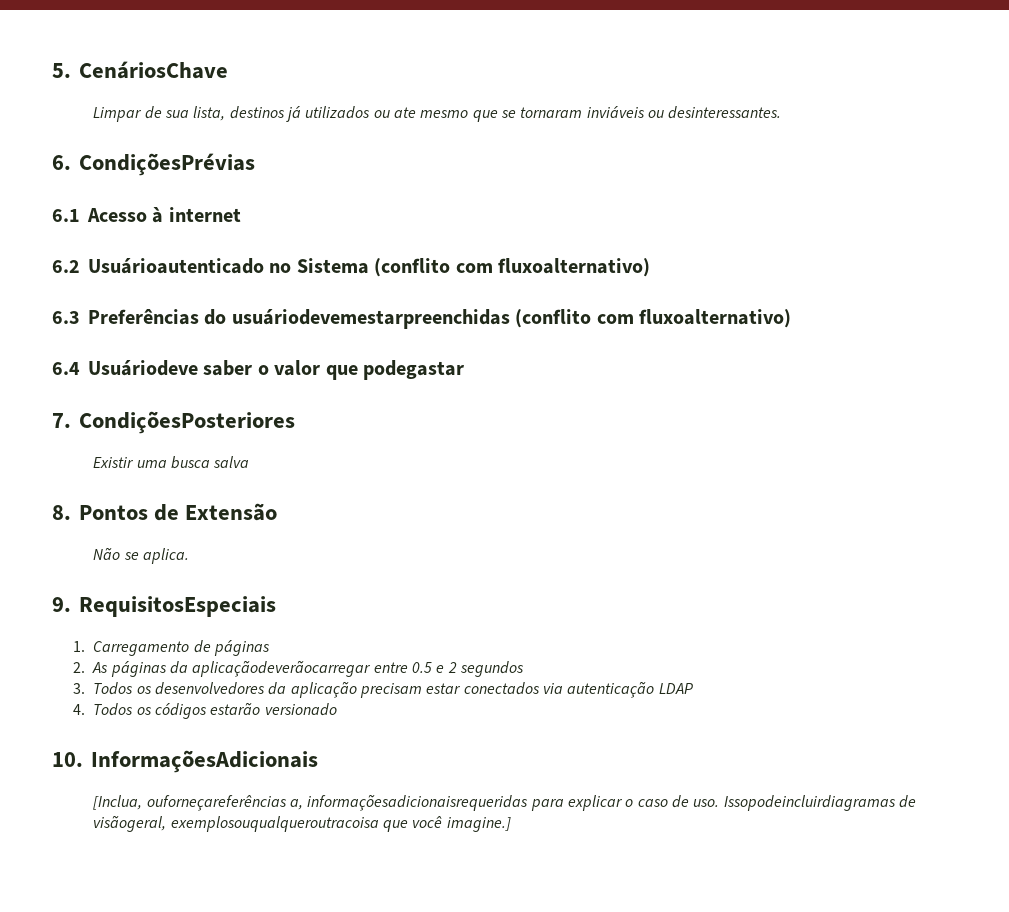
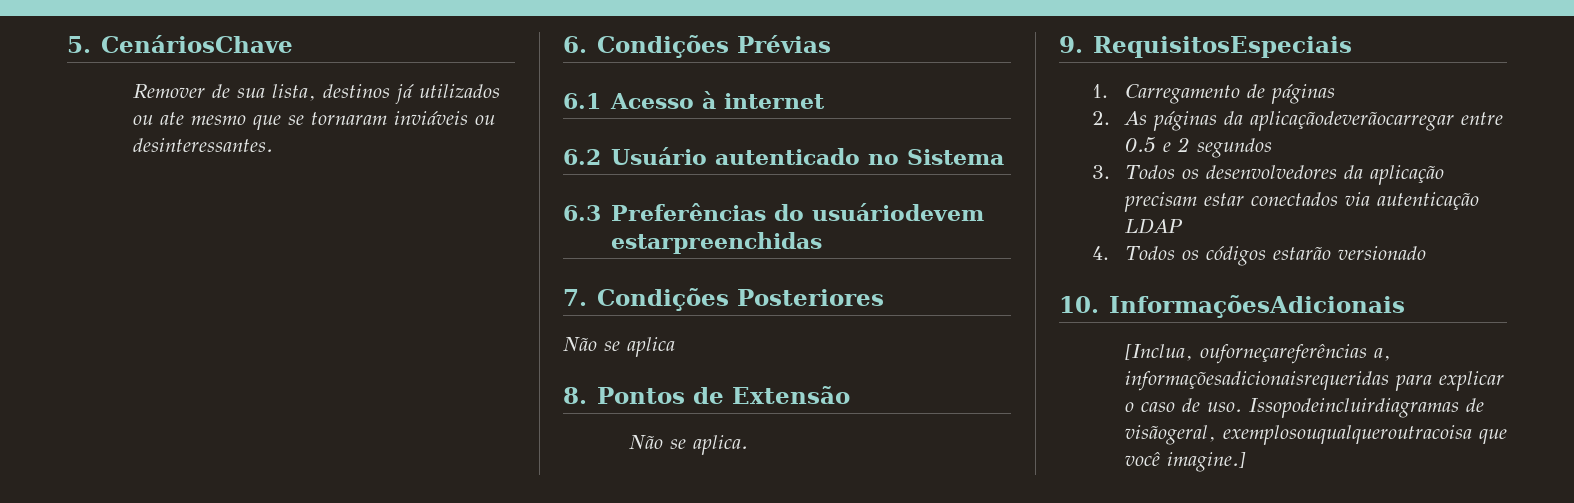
- Limpar de sua lista, destinos já utilizados ou ate mesmo que se tornaram inviáveis ou desinteressantes.
+ Remover de sua lista, destinos já utilizados ou ate mesmo que se tornaram inviáveis ou desinteressantes.
- 6. CondiçõesPrévias
+ 6. Condições Prévias
- 6.2 Usuárioautenticado no Sistema (conflito com fluxoalternativo)
+ 6.2 Usuário autenticado no Sistema
- 6.3 Preferências do usuáriodevemestarpreenchidas (conflito com fluxoalternativo)
- 6.4 Usuáriodeve saber o valor que podegastar
- 7. CondiçõesPosteriores
- Existir uma busca salva
+ 6.3 Preferências do usuáriodevem estarpreenchidas
+ 7. Condições Posteriores
+ Não se aplica

